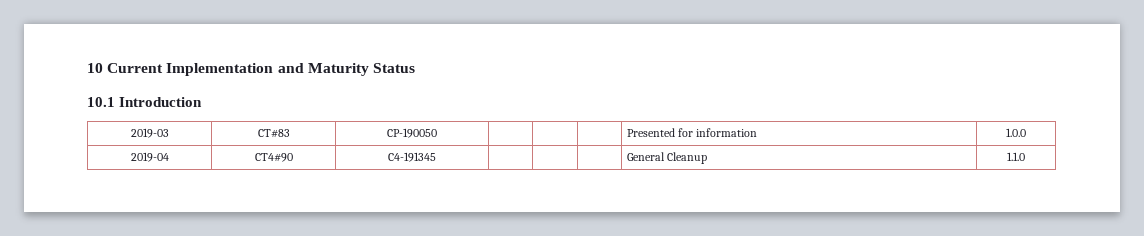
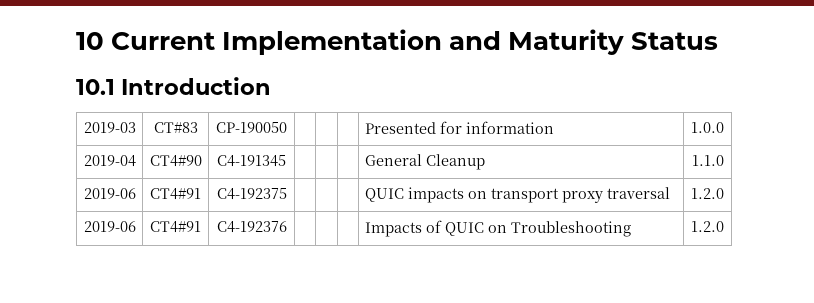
+ 2019-06 | CT4#91 | C4-192375 | | | | QUIC impacts on transport proxy traversal | 1.2.0
+ 2019-06 | CT4#91 | C4-192376 | | | | Impacts of QUIC on Troubleshooting | 1.2.0

